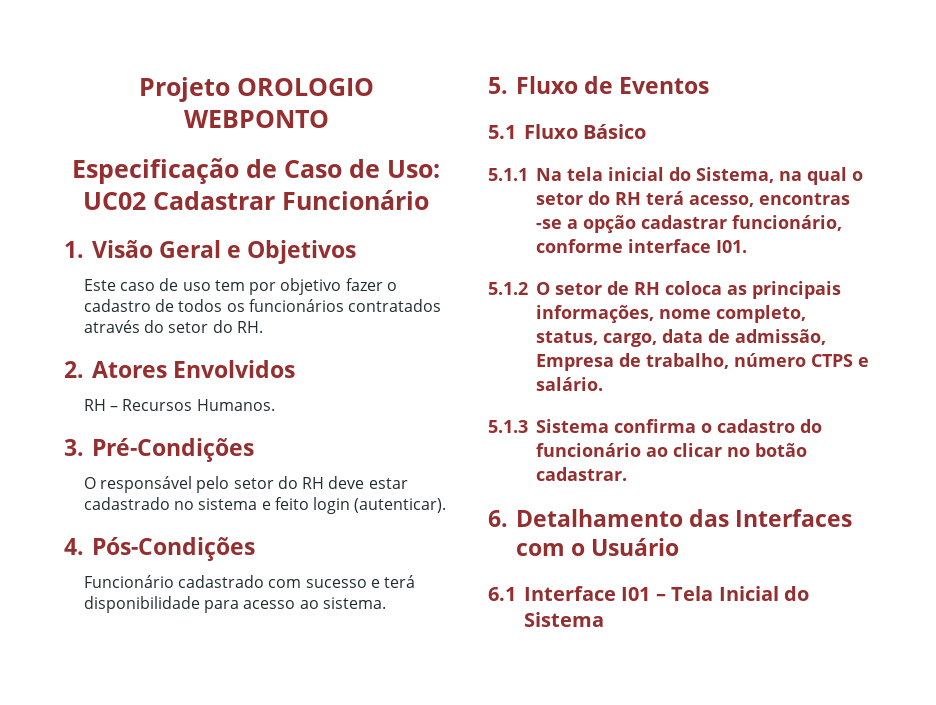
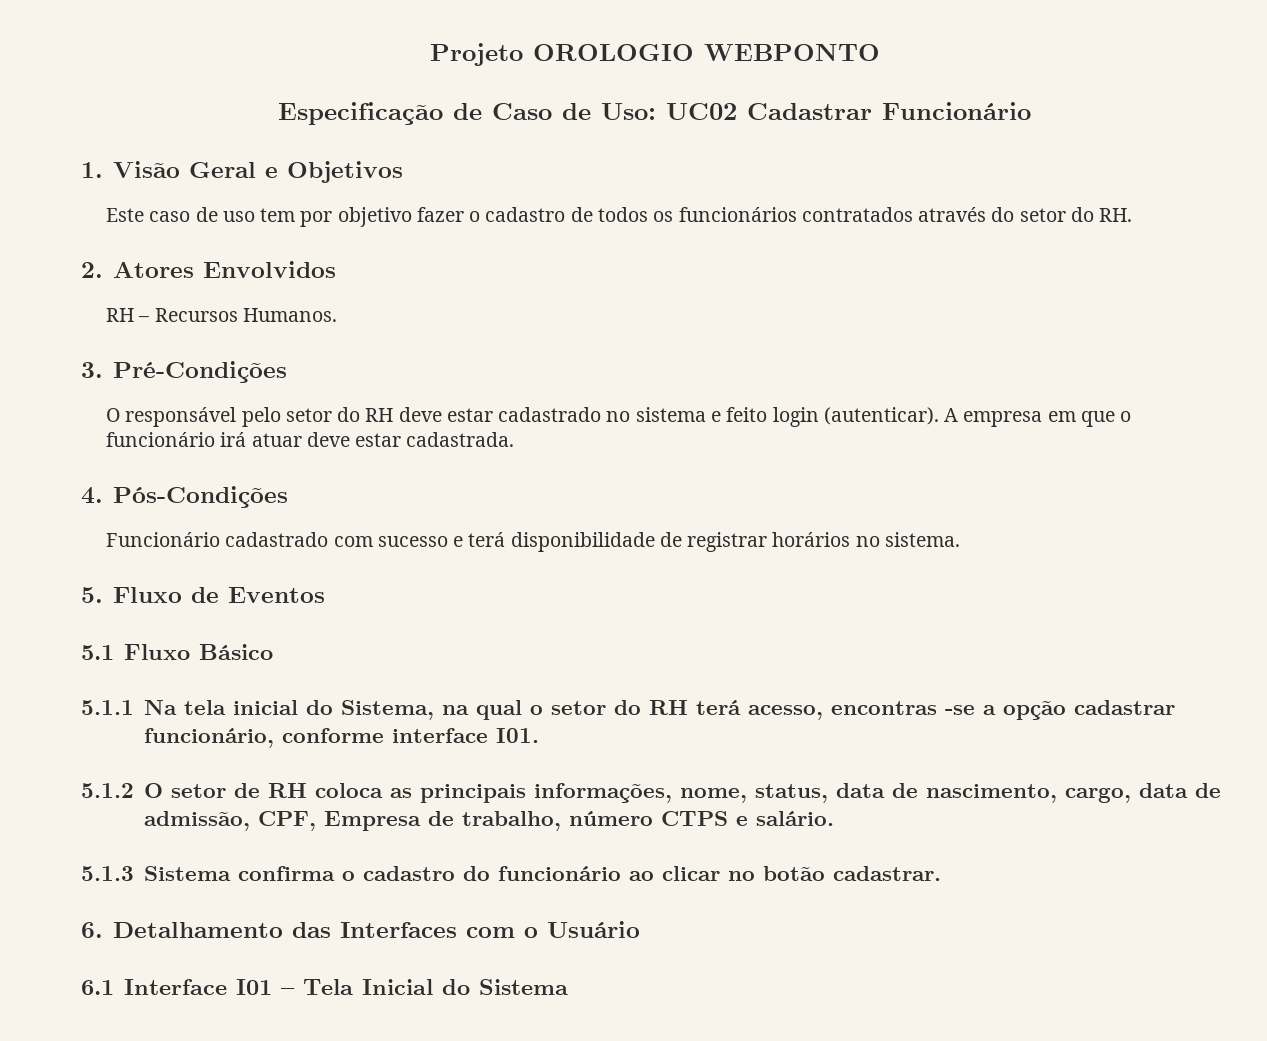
+ A empresa em que o funcionário irá atuar deve estar cadastrada.
- Funcionário cadastrado com sucesso e terá disponibilidade para acesso ao sistema.
+ Funcionário cadastrado com sucesso e terá disponibilidade de registrar horários no sistema.
- 5.1.2 O setor de RH coloca as principais informações, nome completo, status, cargo, data de admissão, Empresa de trabalho, número CTPS e salário.
+ 5.1.2 O setor de RH coloca as principais informações, nome, status, data de nascimento, cargo, data de admissão, CPF, Empresa de trabalho, número CTPS e salário.

